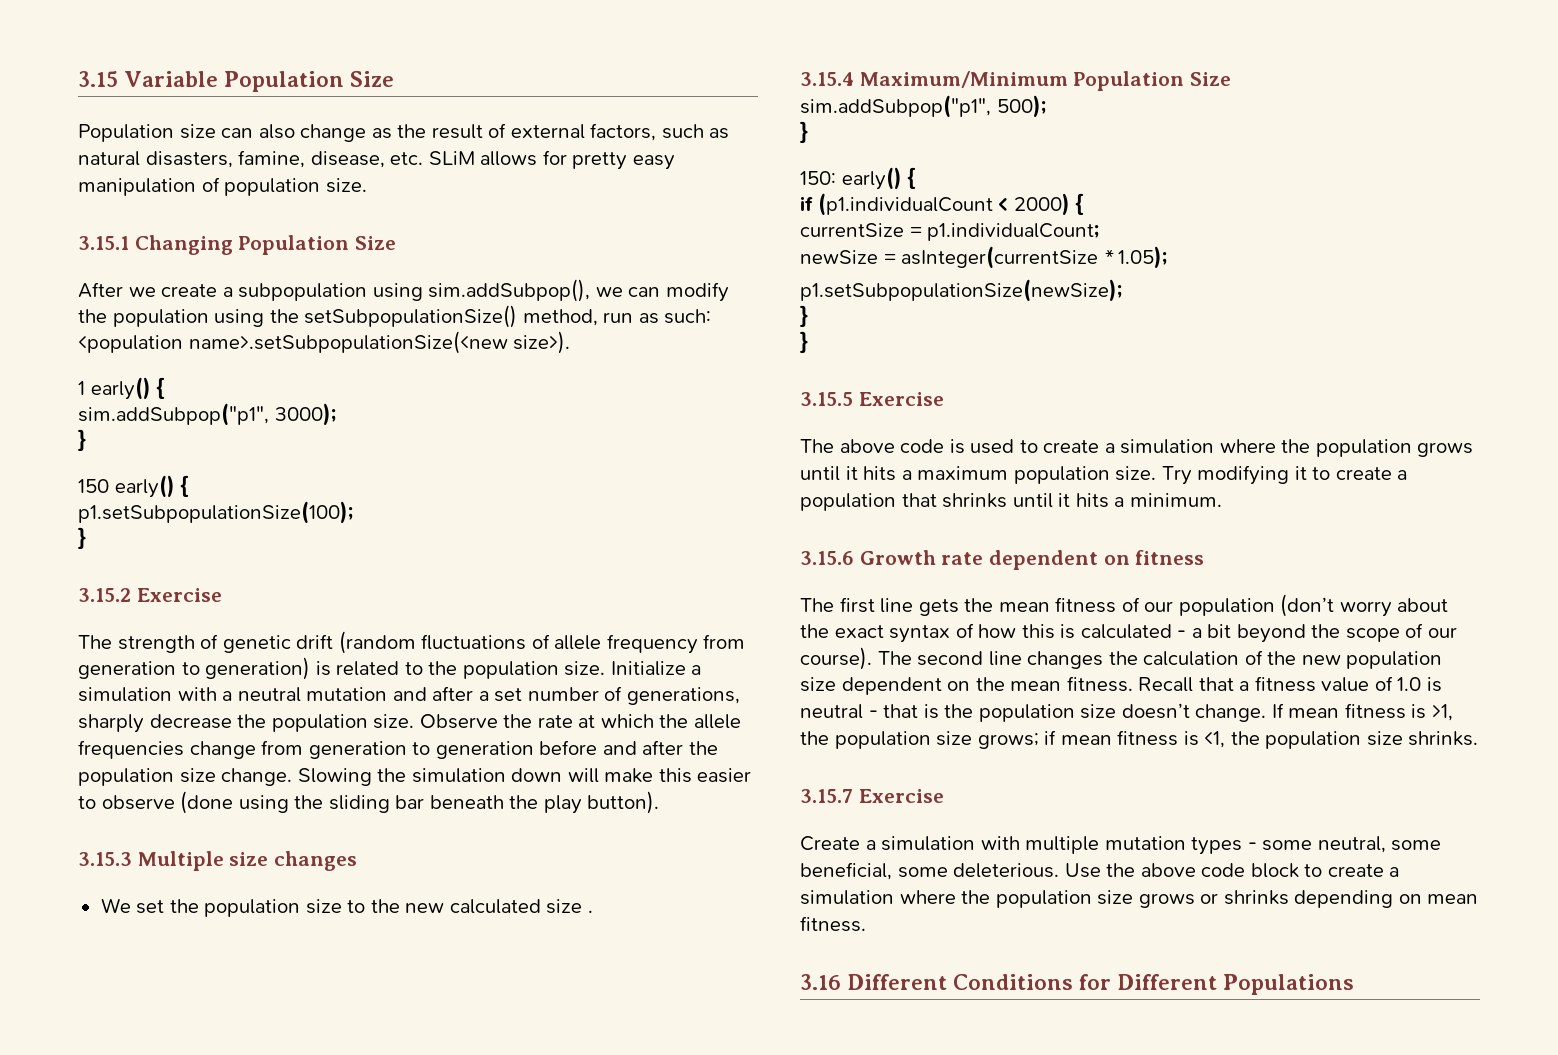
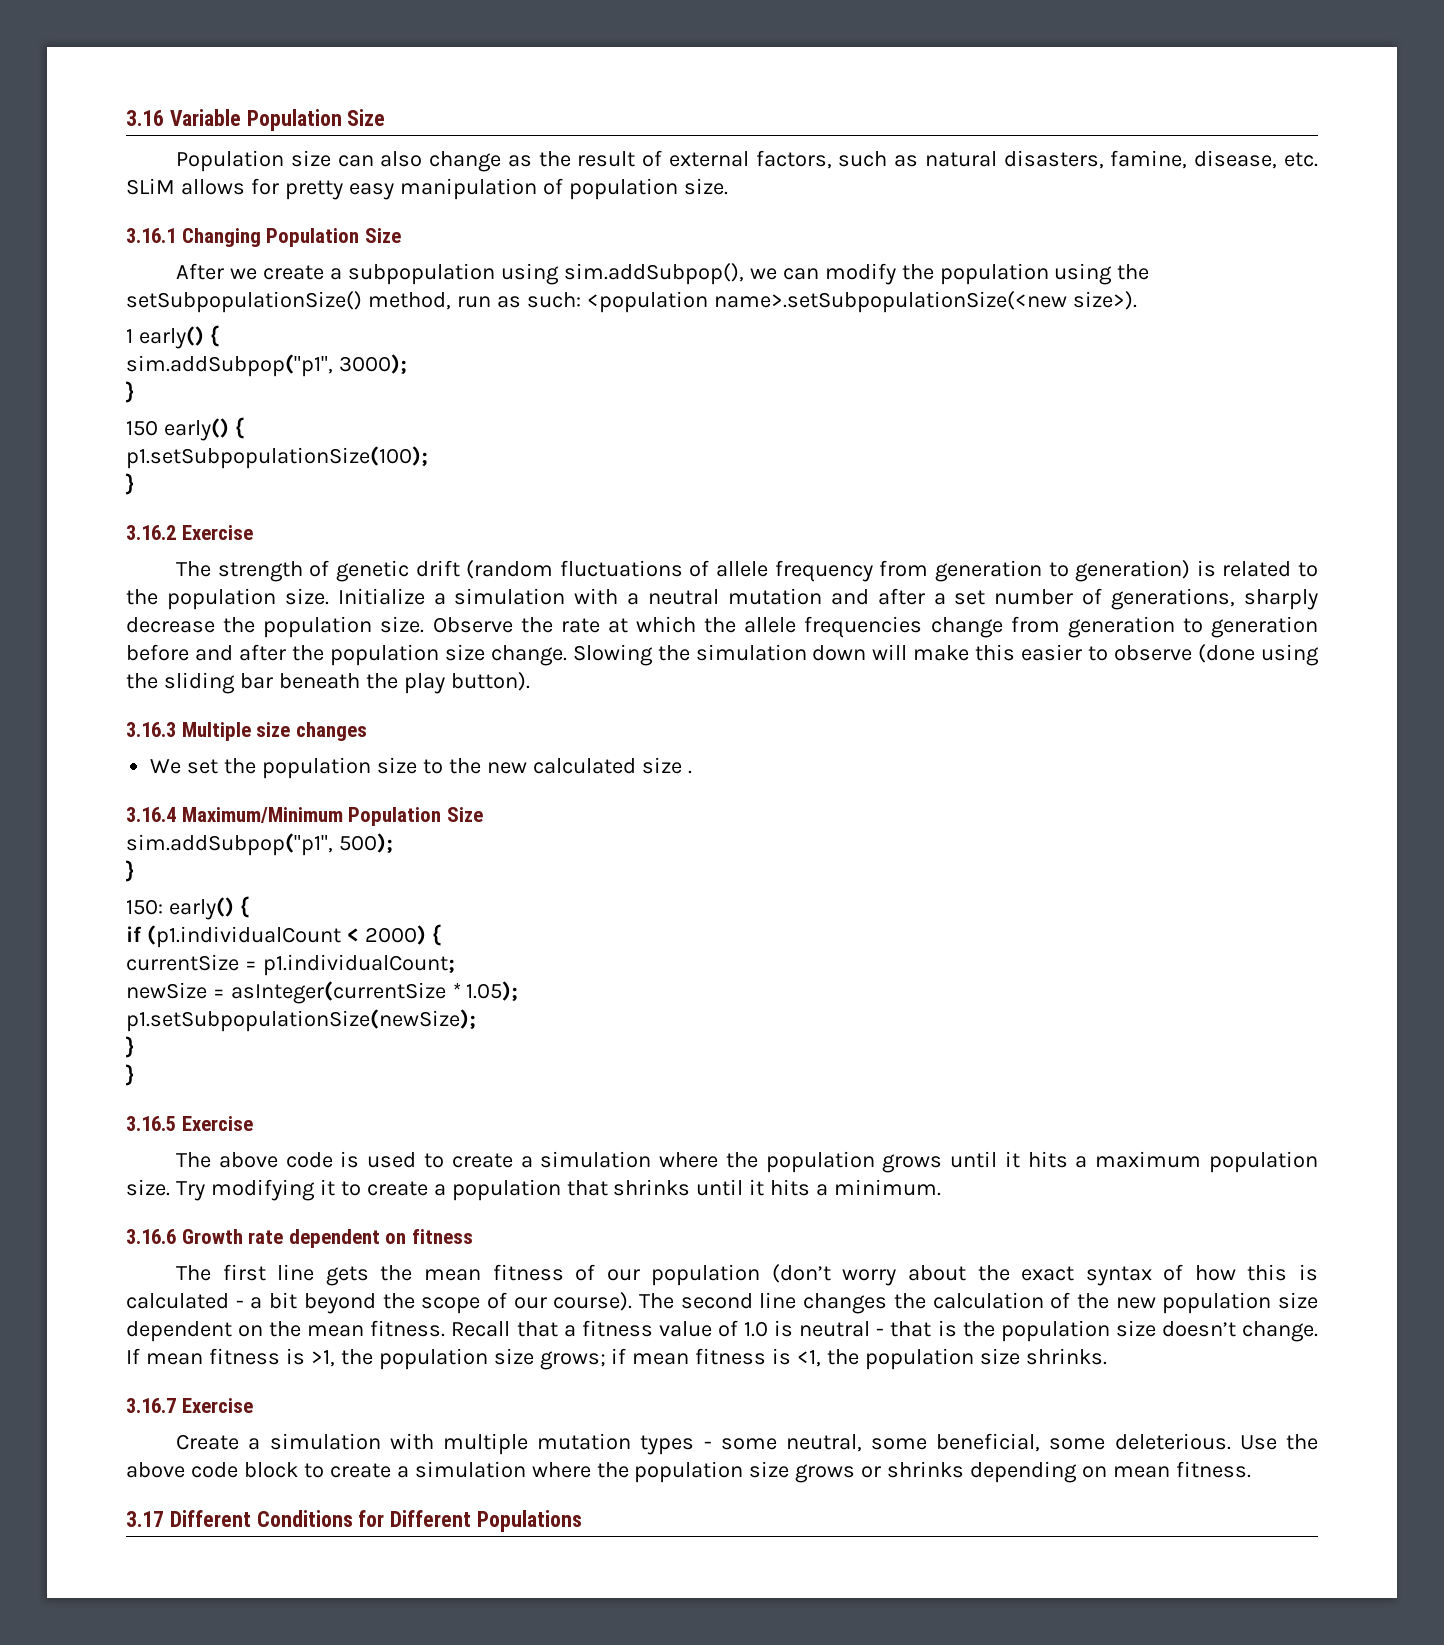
- 3.15 Variable Population Size
+ 3.16 Variable Population Size
- 3.15.1 Changing Population Size
+ 3.16.1 Changing Population Size
- 3.15.2 Exercise
+ 3.16.2 Exercise
- 3.15.3 Multiple size changes
+ 3.16.3 Multiple size changes
- 3.15.4 Maximum/Minimum Population Size
+ 3.16.4 Maximum/Minimum Population Size
- 3.15.5 Exercise
+ 3.16.5 Exercise
- 3.15.6 Growth rate dependent on fitness
+ 3.16.6 Growth rate dependent on fitness
- 3.15.7 Exercise
+ 3.16.7 Exercise
- 3.16 Different Conditions for Different Populations
+ 3.17 Different Conditions for Different Populations

